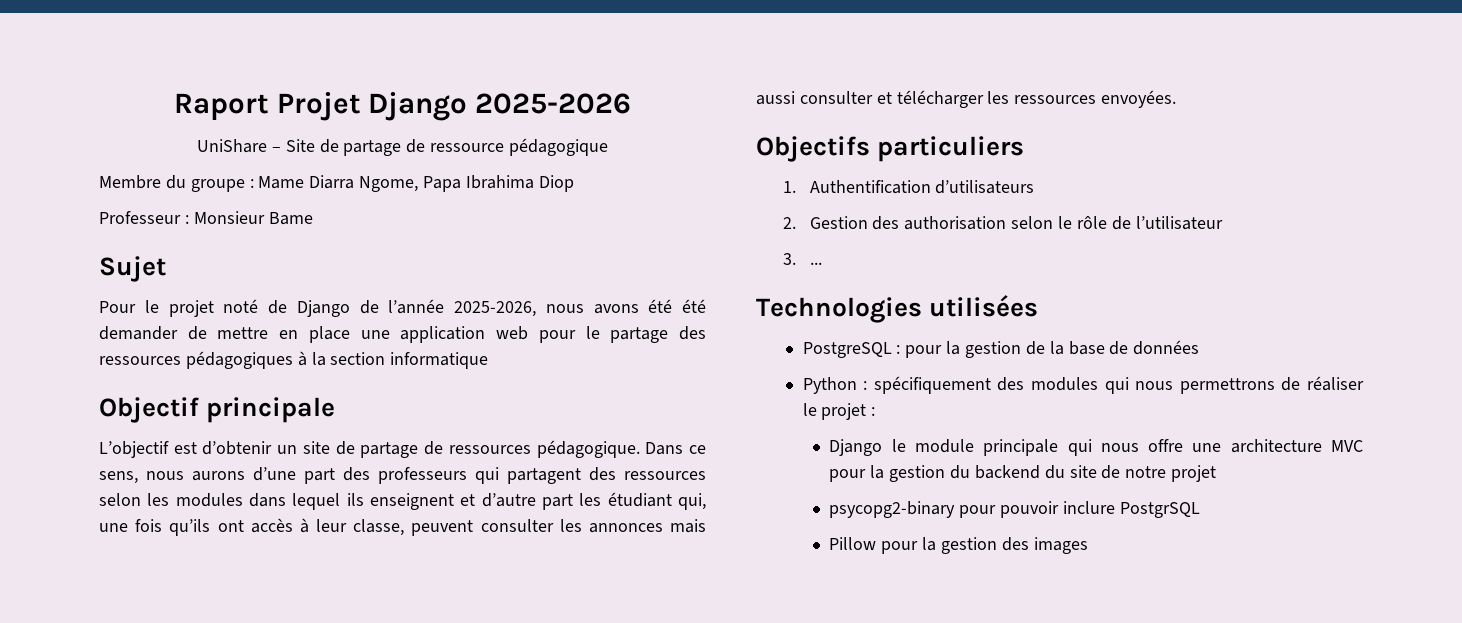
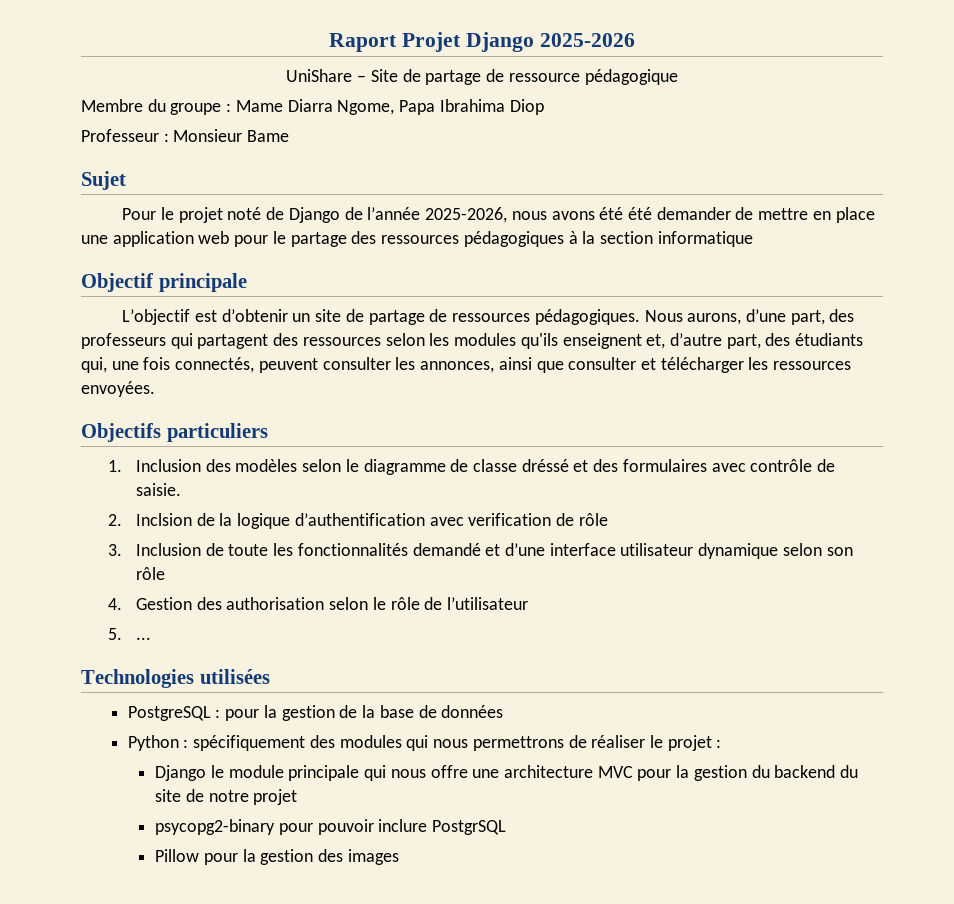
- L’objectif est d’obtenir un site de partage de ressources pédagogique. Dans ce sens, nous aurons d’une part des professeurs qui partagent des ressources selon les modules dans lequel ils enseignent et d’autre part les étudiant qui, une fois qu’ils ont accès à leur classe, peuvent consulter les annonces mais aussi consulter et télécharger les ressources envoyées.
+ L’objectif est d’obtenir un site de partage de ressources pédagogiques. Nous aurons, d’une part, des professeurs qui partagent des ressources selon les modules qu'ils enseignent et, d’autre part, des étudiants qui, une fois connectés, peuvent consulter les annonces, ainsi que consulter et télécharger les ressources envoyées.
- 1. Authentification d’utilisateurs
- 2. Gestion des authorisation selon le rôle de l’utilisateur
+ 1. Inclusion des modèles selon le diagramme de classe dréssé et des formulaires avec contrôle de saisie.
+ 2. Inclsion de la logique d’authentification avec verification de rôle
+ 3. Inclusion de toute les fonctionnalités demandé et d’une interface utilisateur dynamique selon son rôle
+ 4. Gestion des authorisation selon le rôle de l’utilisateur
- 3. ...
+ 5. ...

